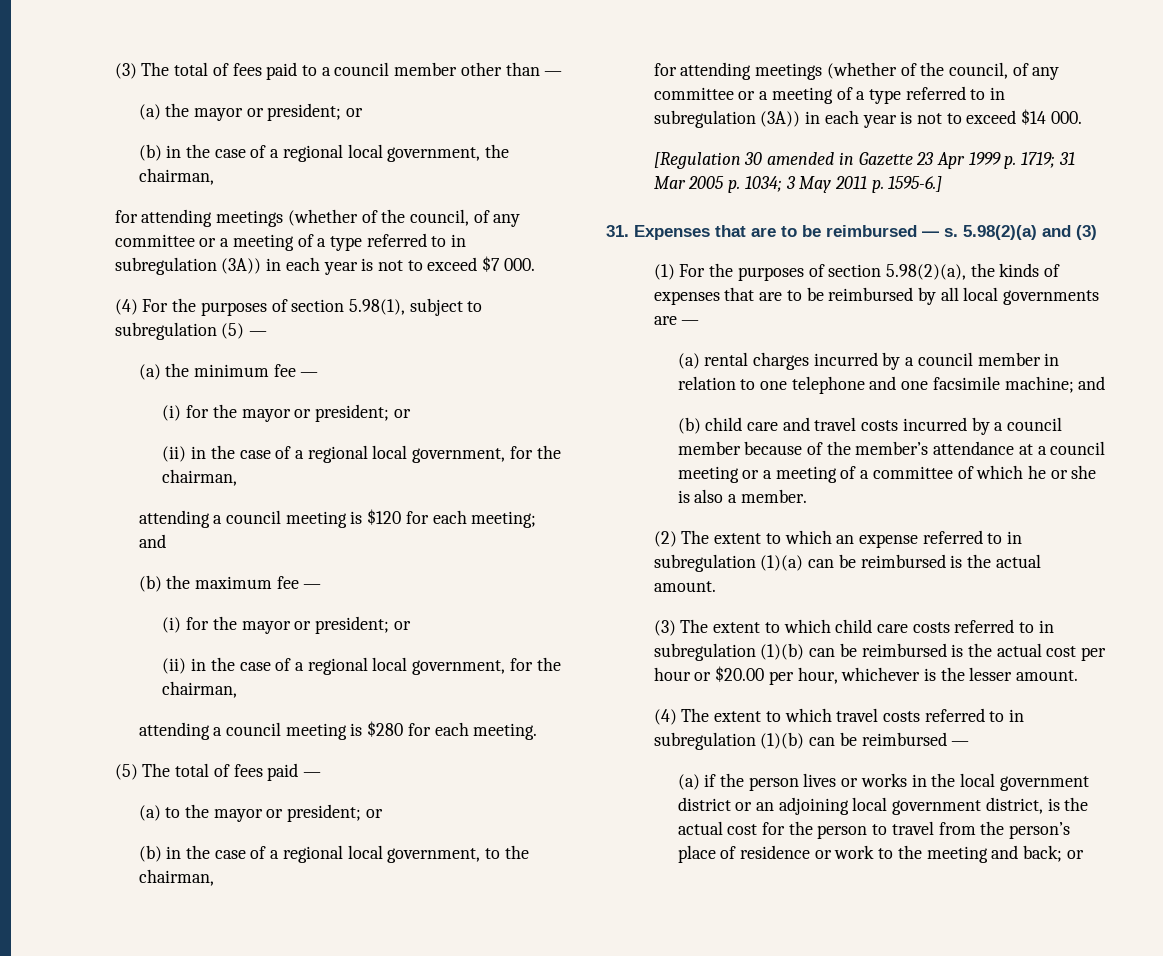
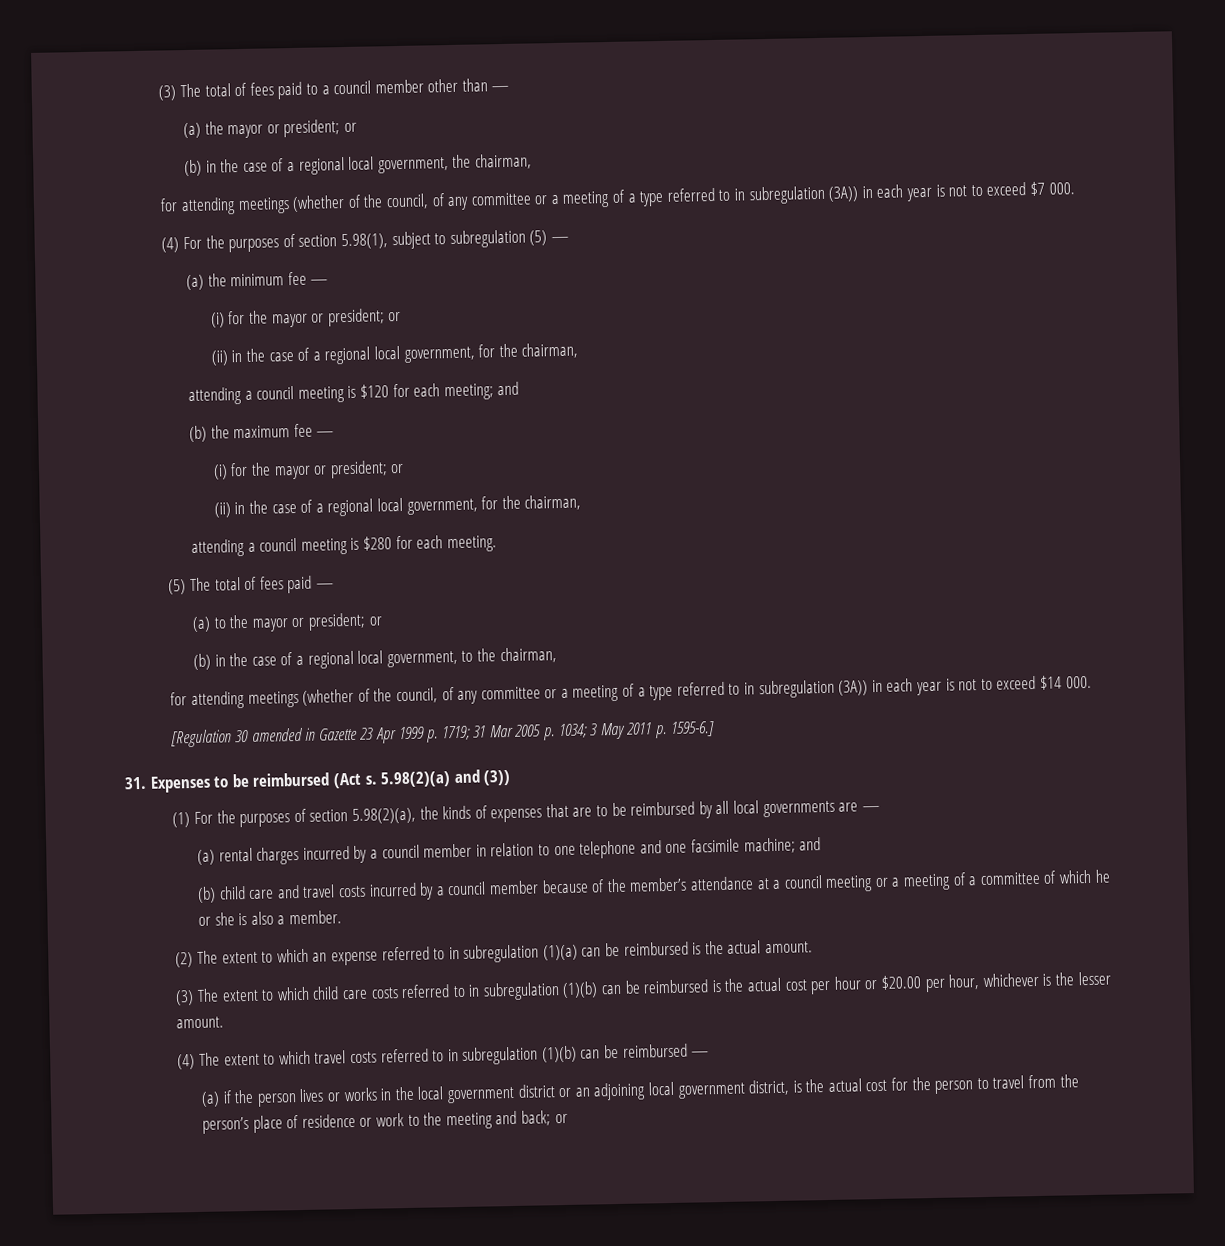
- 31. Expenses that are to be reimbursed — s.
+ 31. Expenses to be reimbursed (Act s.
- 5.98(2)(a) and (3)
+ 5.98(2)(a) and (3))

